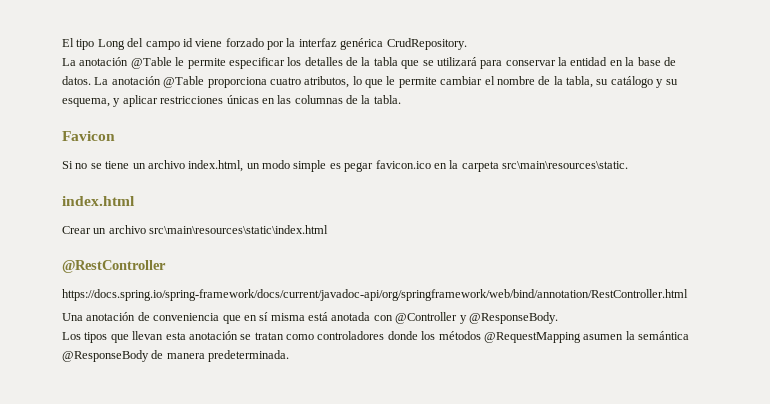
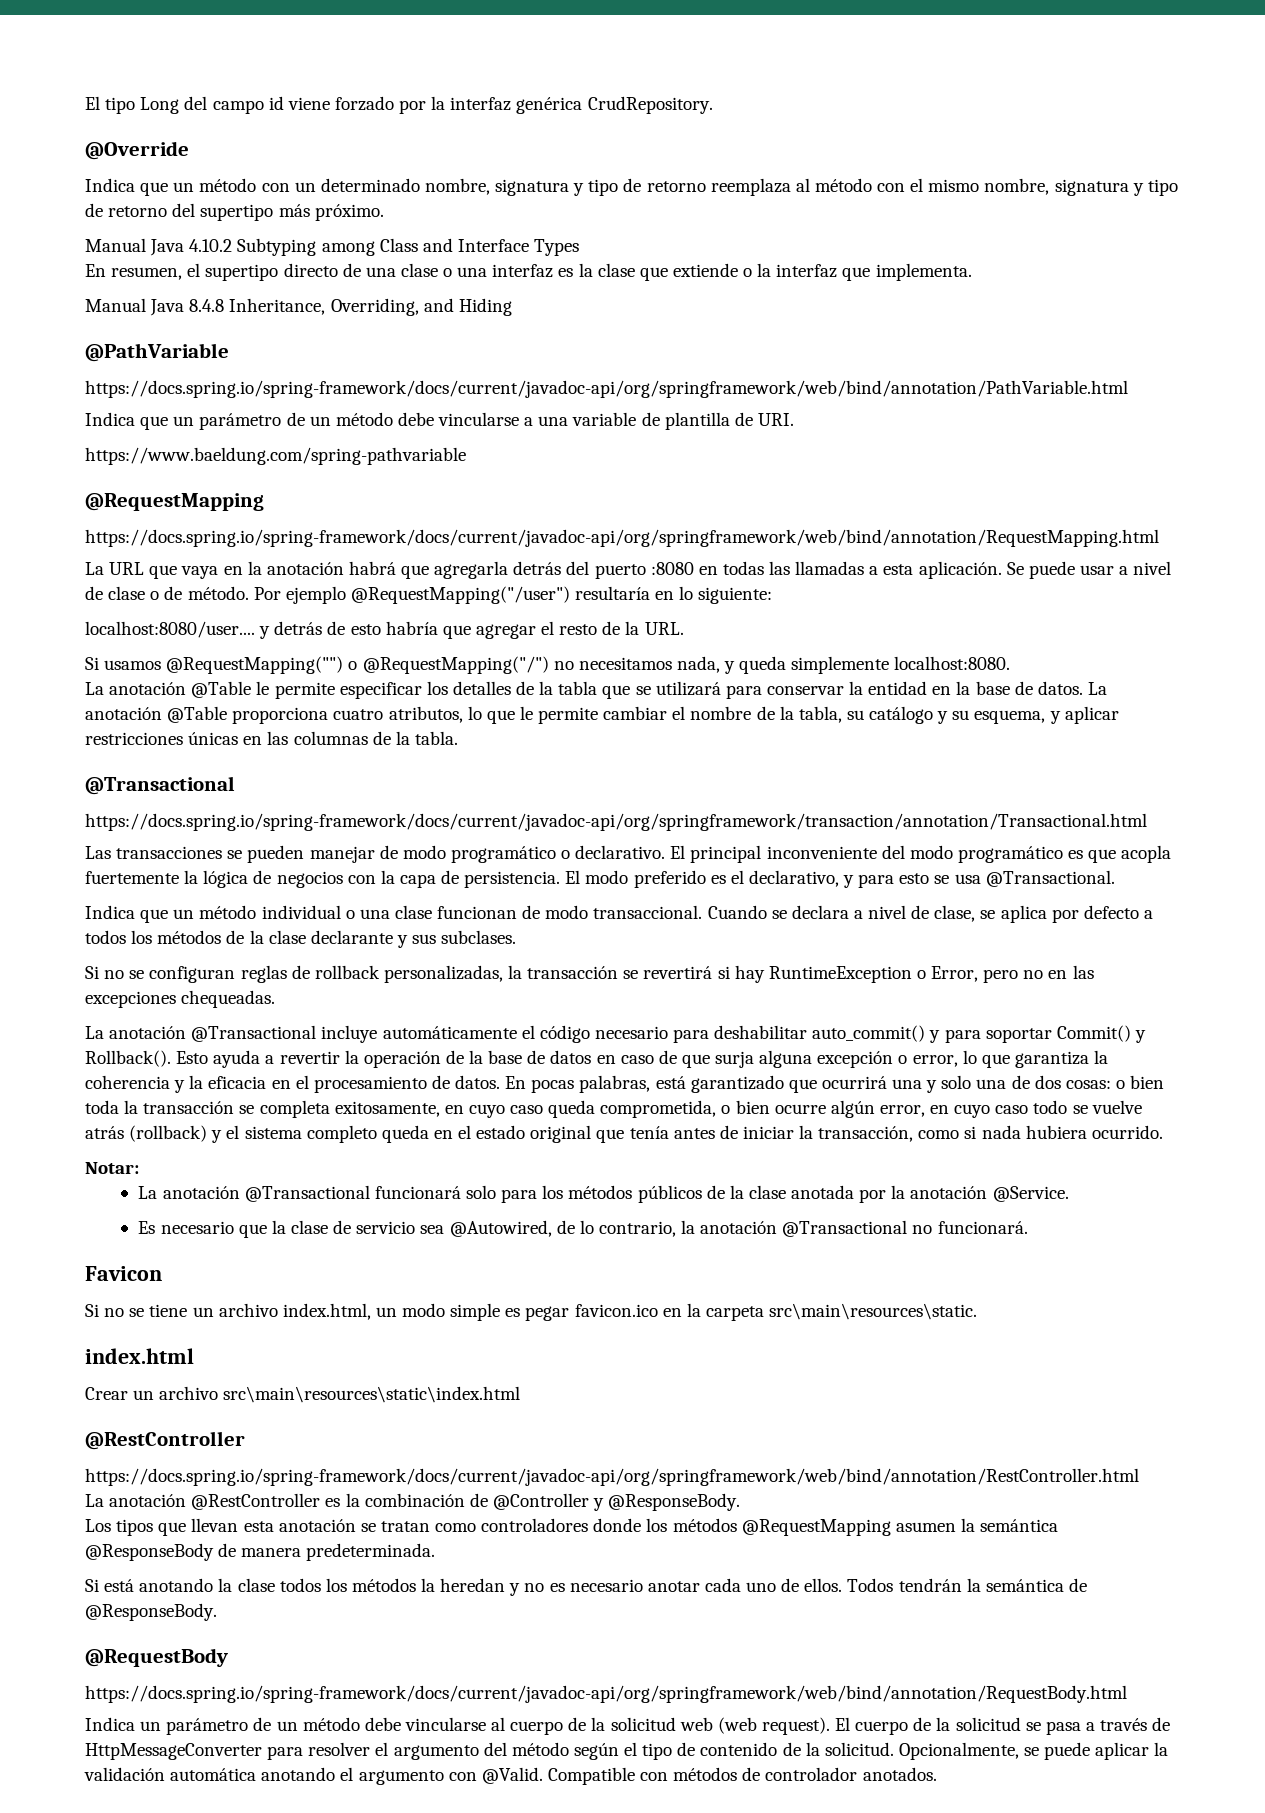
+ @Override
+ Indica que un método con un determinado nombre, signatura y tipo de retorno reemplaza al método con el mismo nombre, signatura y tipo de retorno del supertipo más próximo.
+ Manual Java 4.10.2 Subtyping among Class and Interface Types
+ En resumen, el supertipo directo de una clase o una interfaz es la clase que extiende o la interfaz que implementa.
+ Manual Java 8.4.8 Inheritance, Overriding, and Hiding
+ @PathVariable
+ https://docs.spring.io/spring-framework/docs/current/javadoc-api/org/springframework/web/bind/annotation/PathVariable.html
+ Indica que un parámetro de un método debe vincularse a una variable de plantilla de URI.
+ https://www.baeldung.com/spring-pathvariable
+ @RequestMapping
+ https://docs.spring.io/spring-framework/docs/current/javadoc-api/org/springframework/web/bind/annotation/RequestMapping.html
+ La URL que vaya en la anotación habrá que agregarla detrás del puerto :8080 en todas las llamadas a esta aplicación. Se puede usar a nivel de clase o de método. Por ejemplo @RequestMapping("/user") resultaría en lo siguiente:
+ localhost:8080/user.... y detrás de esto habría que agregar el resto de la URL.
+ Si usamos @RequestMapping("") o @RequestMapping("/") no necesitamos nada, y queda simplemente localhost:8080.
  La anotación @Table proporciona cuatro atributos, lo que le permite cambiar el nombre de la tabla, su catálogo y su esquema, y aplicar restricciones únicas en las columnas de la tabla.
+ @Transactional
+ https://docs.spring.io/spring-framework/docs/current/javadoc-api/org/springframework/transaction/annotation/Transactional.html
+ Las transacciones se pueden manejar de modo programático o declarativo. El principal inconveniente del modo programático es que acopla fuertemente la lógica de negocios con la capa de persistencia. El modo preferido es el declarativo, y para esto se usa @Transactional.
+ Indica que un método individual o una clase funcionan de modo transaccional. Cuando se declara a nivel de clase, se aplica por defecto a todos los métodos de la clase declarante y sus subclases.
+ Si no se configuran reglas de rollback personalizadas, la transacción se revertirá si hay RuntimeException o Error, pero no en las excepciones chequeadas.
+ La anotación @Transactional incluye automáticamente el código necesario para deshabilitar auto_commit() y para soportar Commit() y Rollback(). Esto ayuda a revertir la operación de la base de datos en caso de que surja alguna excepción o error, lo que garantiza la coherencia y la eficacia en el procesamiento de datos. En pocas palabras, está garantizado que ocurrirá una y solo una de dos cosas: o bien toda la transacción se completa exitosamente, en cuyo caso queda comprometida, o bien ocurre algún error, en cuyo caso todo se vuelve atrás (rollback) y el sistema completo queda en el estado original que tenía antes de iniciar la transacción, como si nada hubiera ocurrido.
+ Notar:
+ La anotación @Transactional funcionará solo para los métodos públicos de la clase anotada por la anotación @Service.
+ Es necesario que la clase de servicio sea @Autowired, de lo contrario, la anotación @Transactional no funcionará.
- Una anotación de conveniencia que en sí misma está anotada con @Controller y @ResponseBody.
+ La anotación @RestController es la combinación de @Controller y @ResponseBody.
+ Si está anotando la clase todos los métodos la heredan y no es necesario anotar cada uno de ellos. Todos tendrán la semántica de @ResponseBody.
+ @RequestBody
+ https://docs.spring.io/spring-framework/docs/current/javadoc-api/org/springframework/web/bind/annotation/RequestBody.html
+ Indica un parámetro de un método debe vincularse al cuerpo de la solicitud web (web request). El cuerpo de la solicitud se pasa a través de HttpMessageConverter para resolver el argumento del método según el tipo de contenido de la solicitud. Opcionalmente, se puede aplicar la validación automática anotando el argumento con @Valid. Compatible con métodos de controlador anotados.

